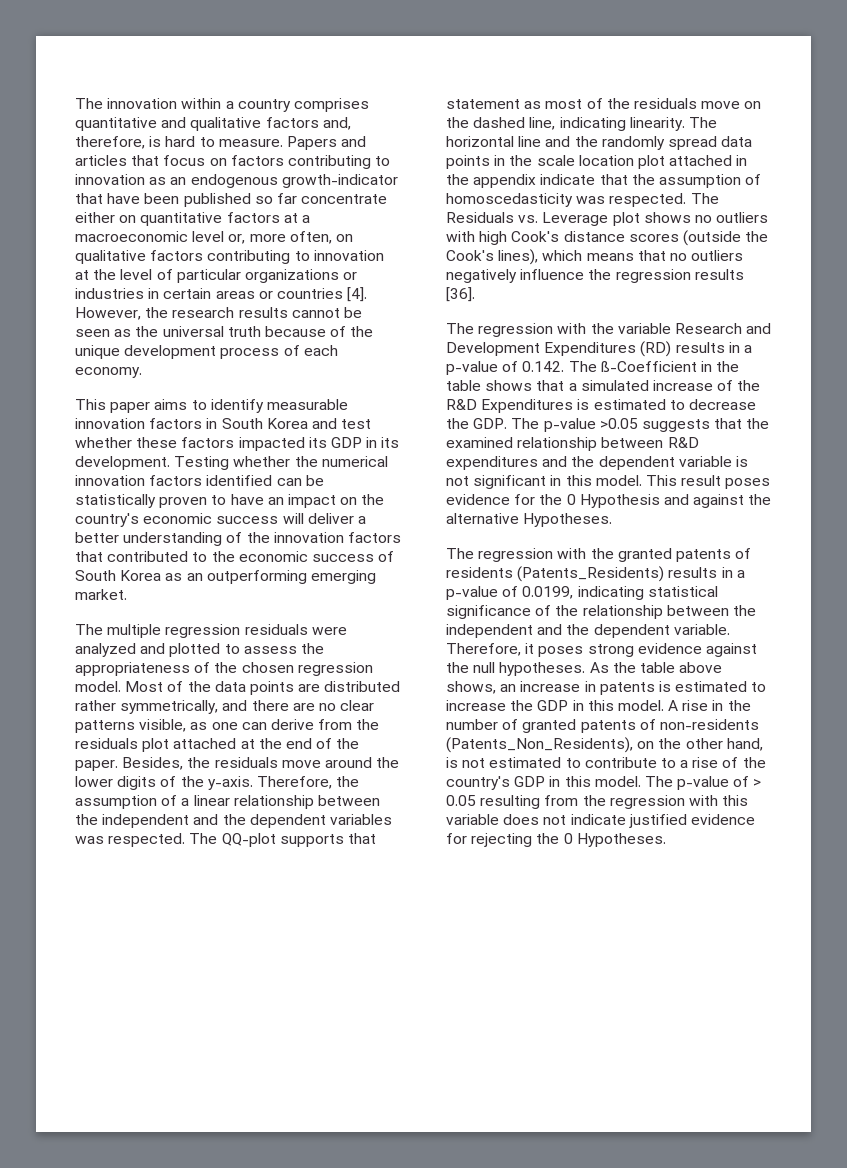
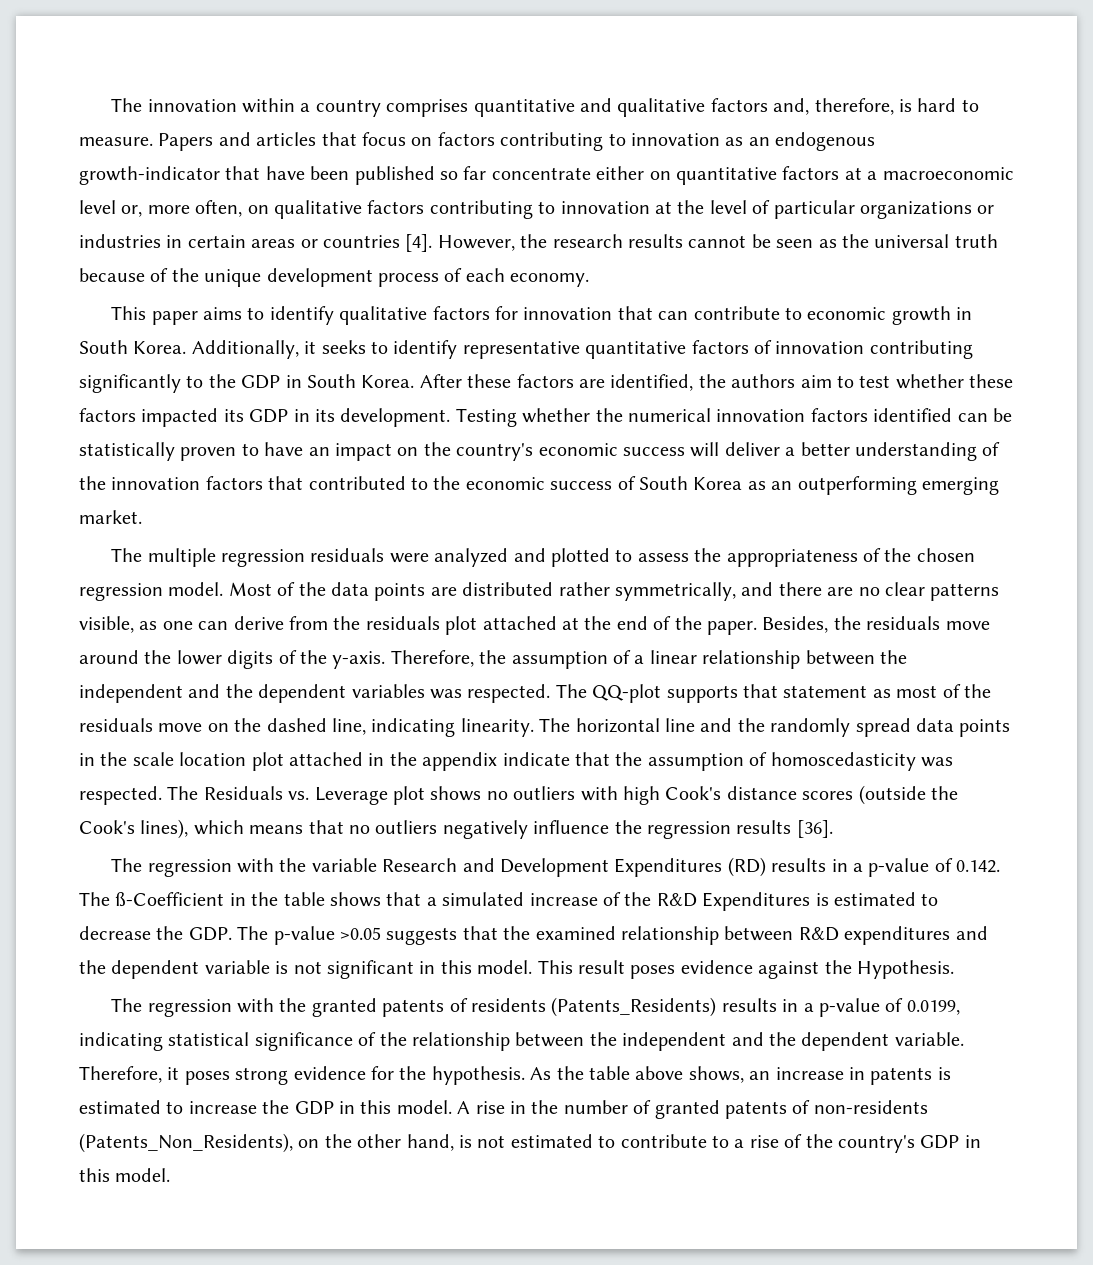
- This paper aims to identify measurable innovation factors in South Korea and test whether these factors impacted its GDP in its development.
+ This paper aims to identify qualitative factors for innovation that can contribute to economic growth in South Korea. Additionally, it seeks to identify representative quantitative factors of innovation contributing significantly to the GDP in South Korea. After these factors are identified, the authors aim to test whether these factors impacted its GDP in its development.
- This result poses evidence for the 0 Hypothesis and against the alternative Hypotheses.
+ This result poses evidence against the Hypothesis.
- Therefore, it poses strong evidence against the null hypotheses.
+ Therefore, it poses strong evidence for the hypothesis.
- The p-value of > 0.05 resulting from the regression with this variable does not indicate justified evidence for rejecting the 0 Hypotheses.

